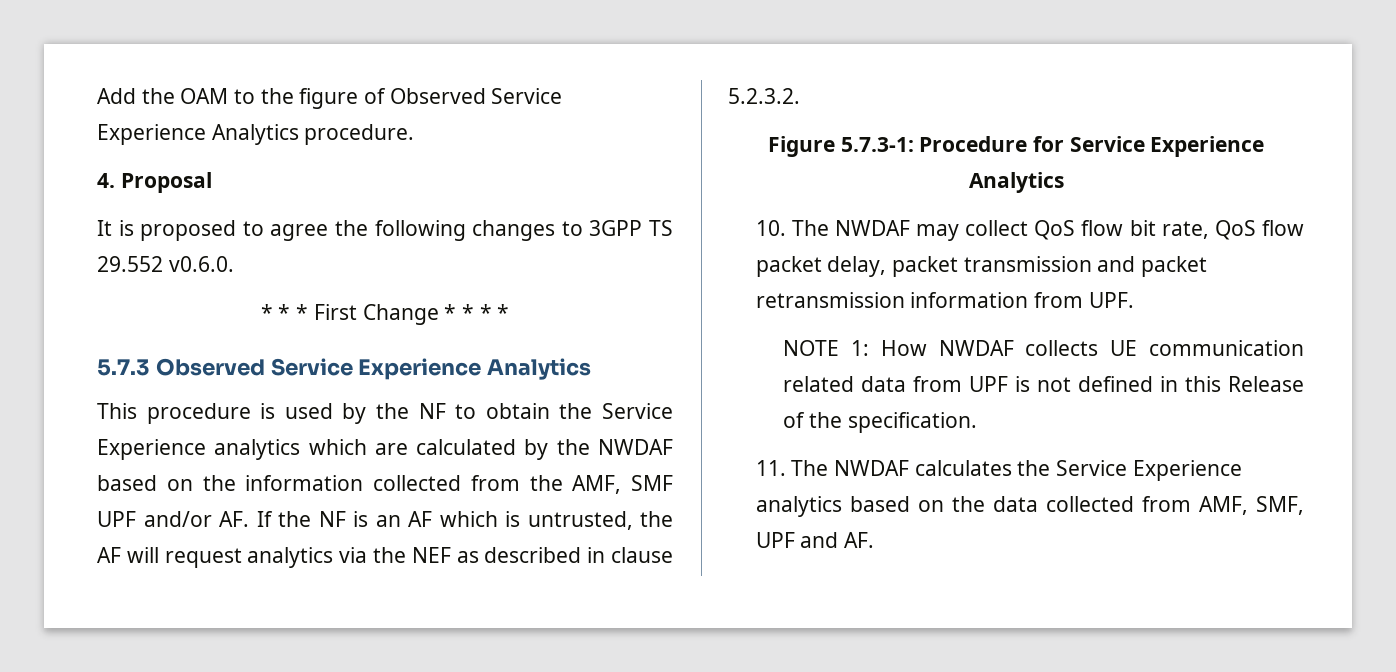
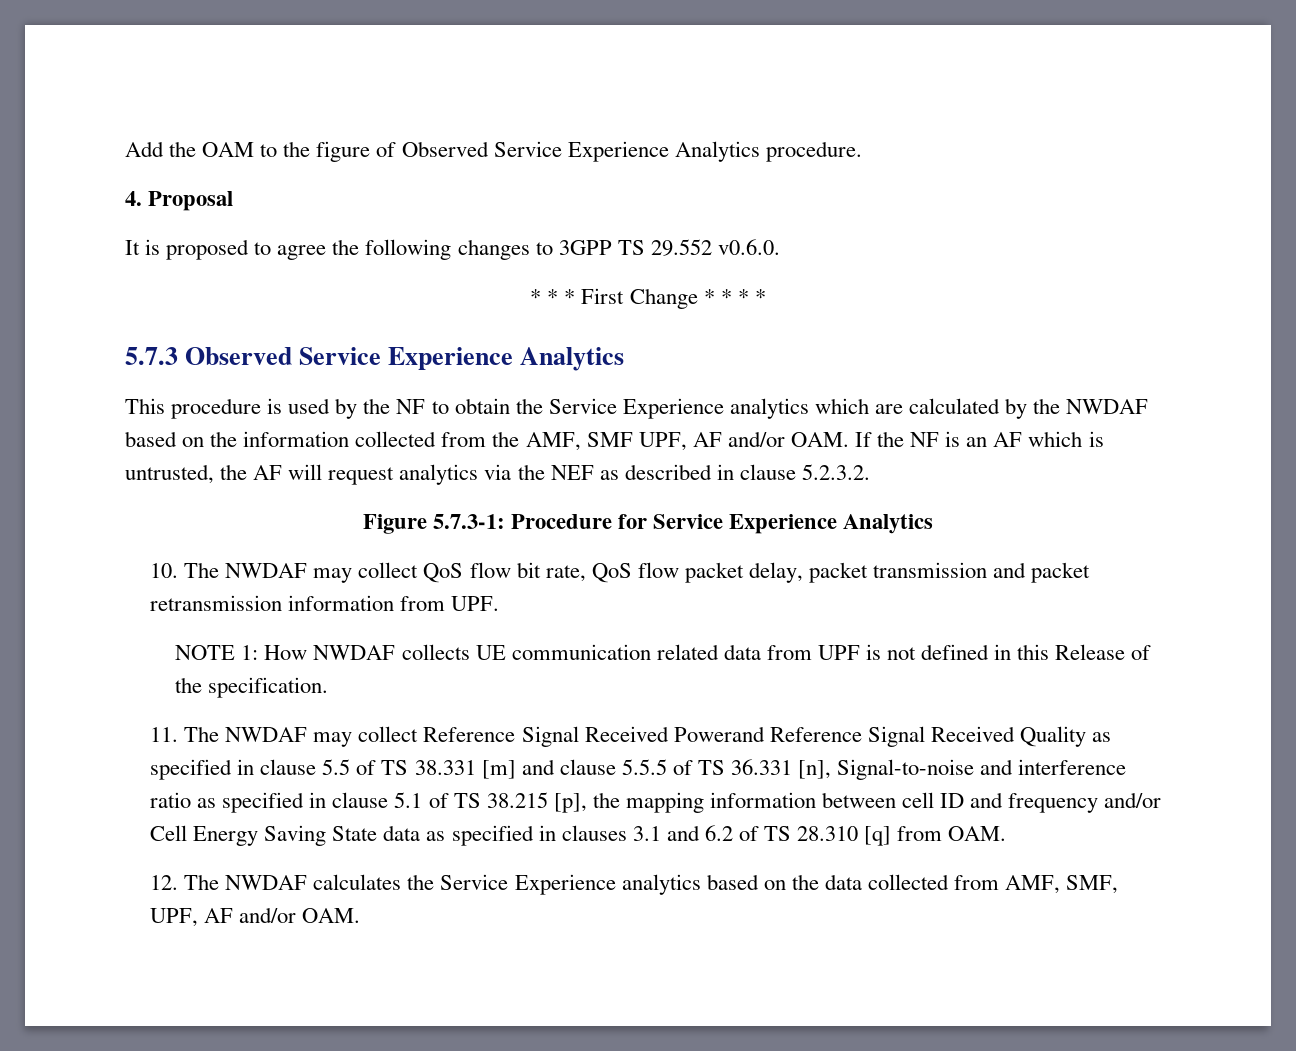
- This procedure is used by the NF to obtain the Service Experience analytics which are calculated by the NWDAF based on the information collected from the AMF, SMF UPF and/or AF. If the NF is an AF which is untrusted, the AF will request analytics via the NEF as described in clause 5.2.3.2.
+ This procedure is used by the NF to obtain the Service Experience analytics which are calculated by the NWDAF based on the information collected from the AMF, SMF UPF, AF and/or OAM. If the NF is an AF which is untrusted, the AF will request analytics via the NEF as described in clause 5.2.3.2.
- 11. The NWDAF calculates the Service Experience analytics based on the data collected from AMF, SMF, UPF and AF.
+ 11. The NWDAF may collect Reference Signal Received Powerand Reference Signal Received Quality as specified in clause 5.5 of TS 38.331 [m] and clause 5.5.5 of TS 36.331 [n], Signal-to-noise and interference ratio as specified in clause 5.1 of TS 38.215 [p], the mapping information between cell ID and frequency and/or Cell Energy Saving State data as specified in clauses 3.1 and 6.2 of TS 28.310 [q] from OAM.
+ 12. The NWDAF calculates the Service Experience analytics based on the data collected from AMF, SMF, UPF, AF and/or OAM.

